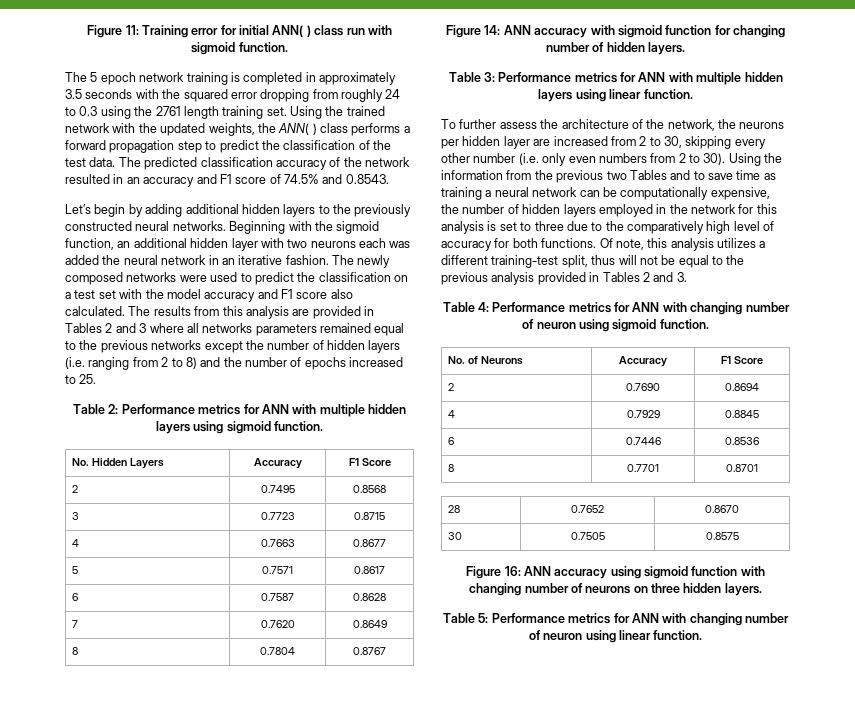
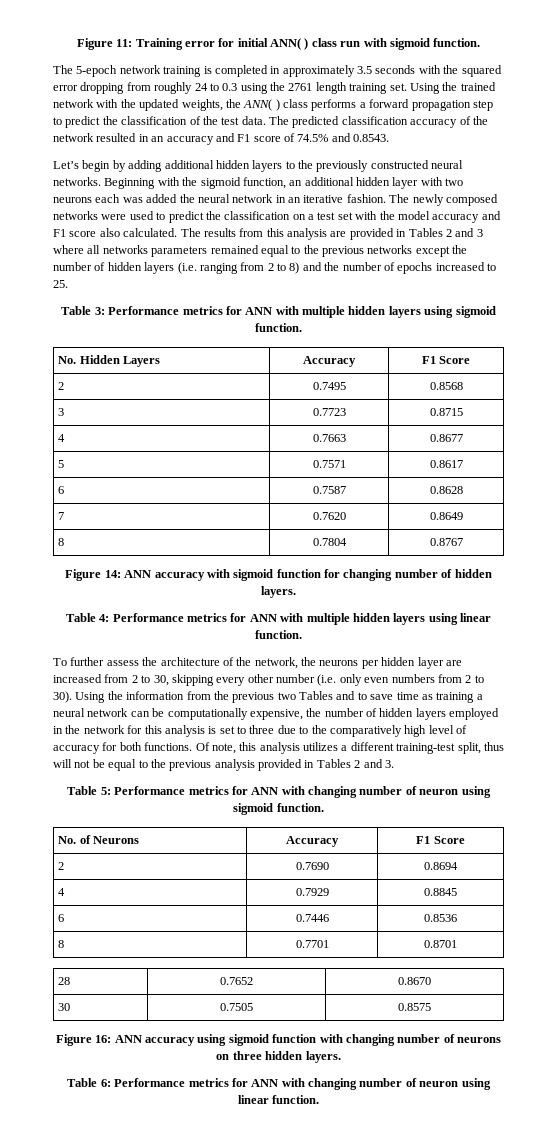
- The 5 epoch network training is completed in approximately 3.5 seconds with the squared error dropping from roughly 24 to 0.3 using the 2761 length training set.
+ The 5-epoch network training is completed in approximately 3.5 seconds with the squared error dropping from roughly 24 to 0.3 using the 2761 length training set.
- Table 2: Performance metrics for ANN with multiple hidden layers using sigmoid function.
+ Table 3: Performance metrics for ANN with multiple hidden layers using sigmoid function.
- Table 3: Performance metrics for ANN with multiple hidden layers using linear function.
+ Table 4: Performance metrics for ANN with multiple hidden layers using linear function.
- Table 4: Performance metrics for ANN with changing number of neuron using sigmoid function.
+ Table 5: Performance metrics for ANN with changing number of neuron using sigmoid function.
- Table 5: Performance metrics for ANN with changing number of neuron using linear function.
+ Table 6: Performance metrics for ANN with changing number of neuron using linear function.

